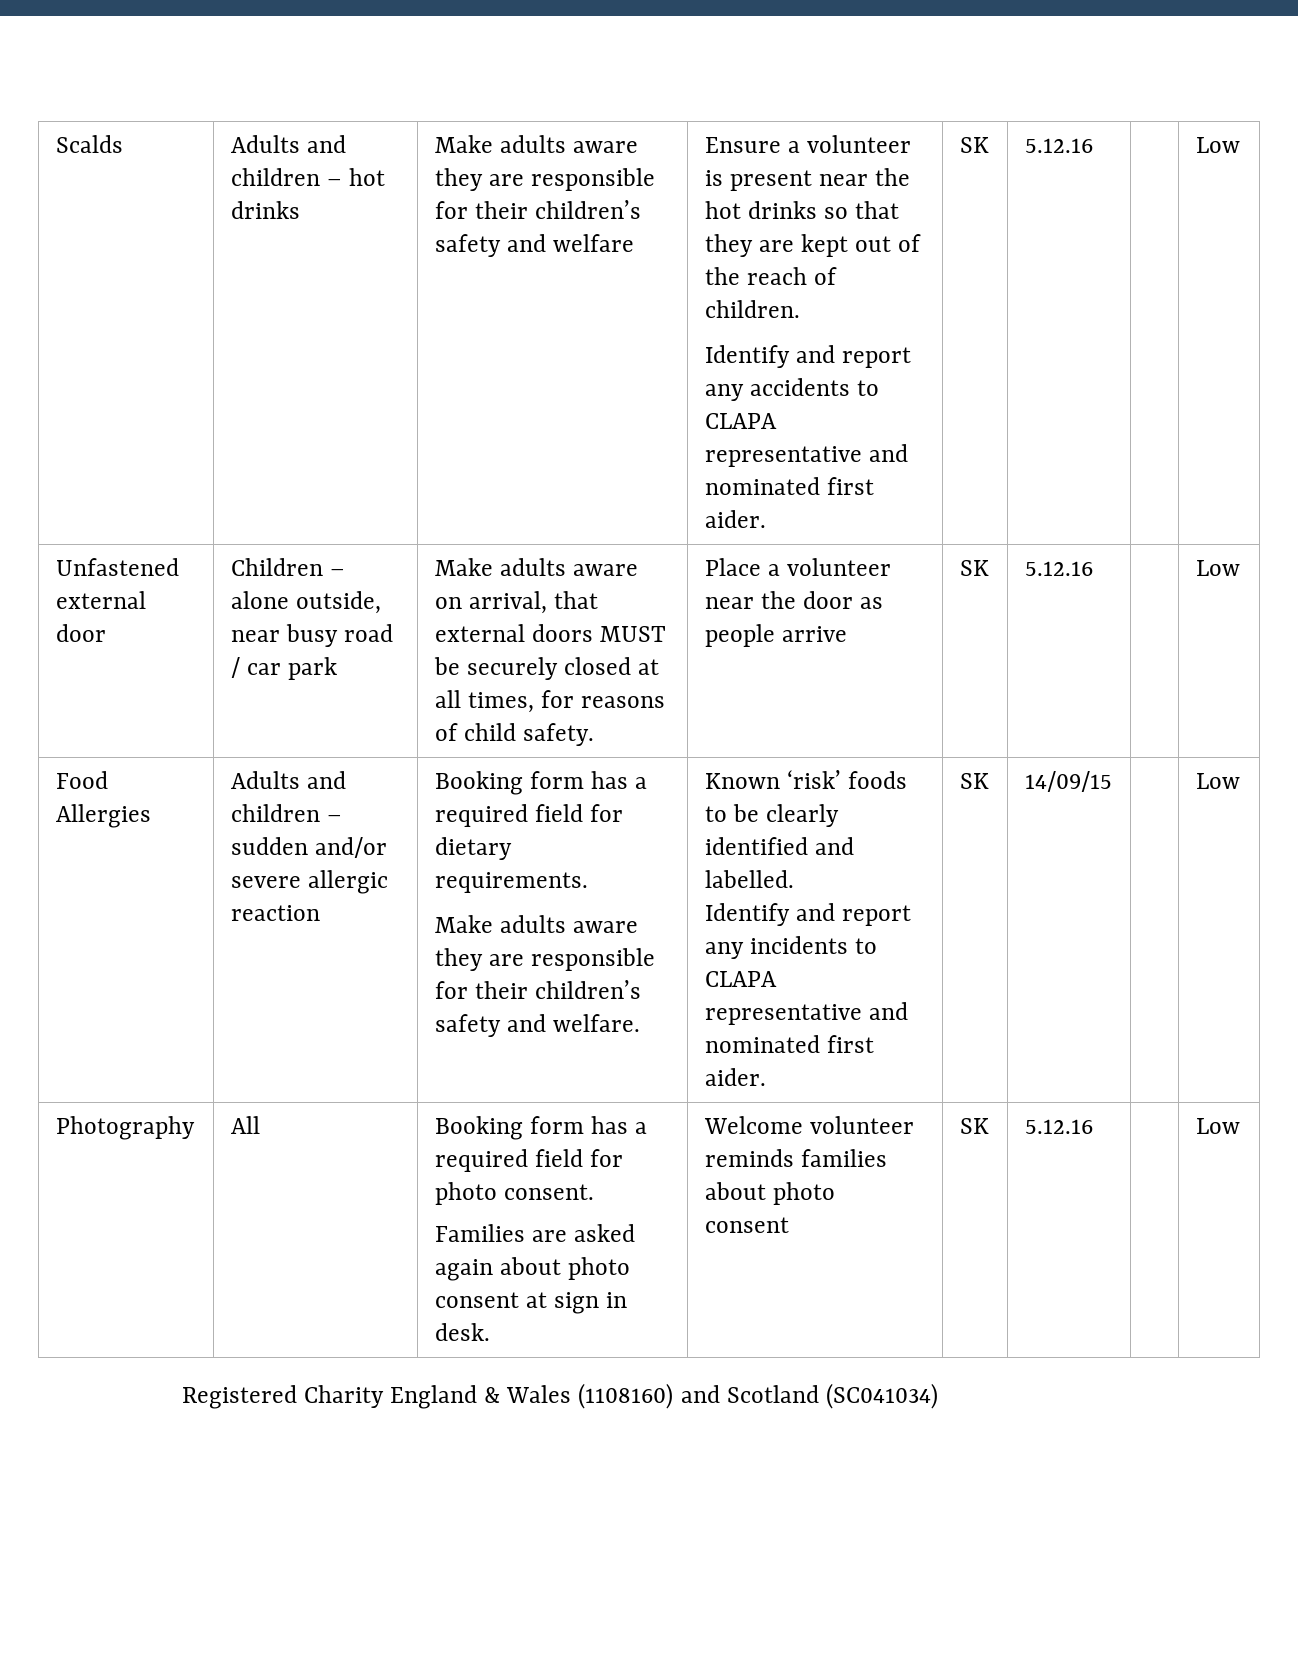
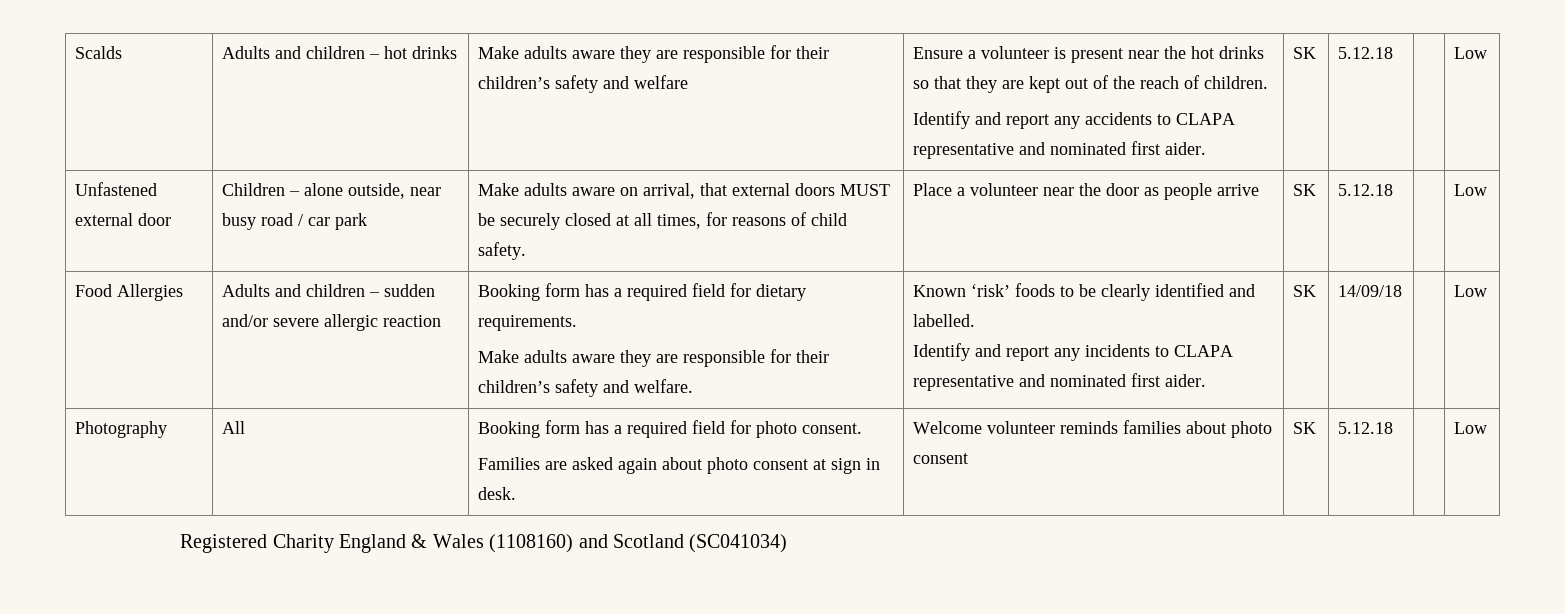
- Identify and report any accidents to CLAPA representative and nominated first aider. | SK | 5.12.16
+ Identify and report any accidents to CLAPA representative and nominated first aider. | SK | 5.12.18
- Place a volunteer near the door as people arrive | SK | 5.12.16
+ Place a volunteer near the door as people arrive | SK | 5.12.18
- 14/09/15
+ 14/09/18
  Photography | All | Booking form has a required field for photo consent.
- Families are asked again about photo consent at sign in desk. | Welcome volunteer reminds families about photo consent | SK | 5.12.16 | | Low
+ Families are asked again about photo consent at sign in desk. | Welcome volunteer reminds families about photo consent | SK | 5.12.18 | | Low

